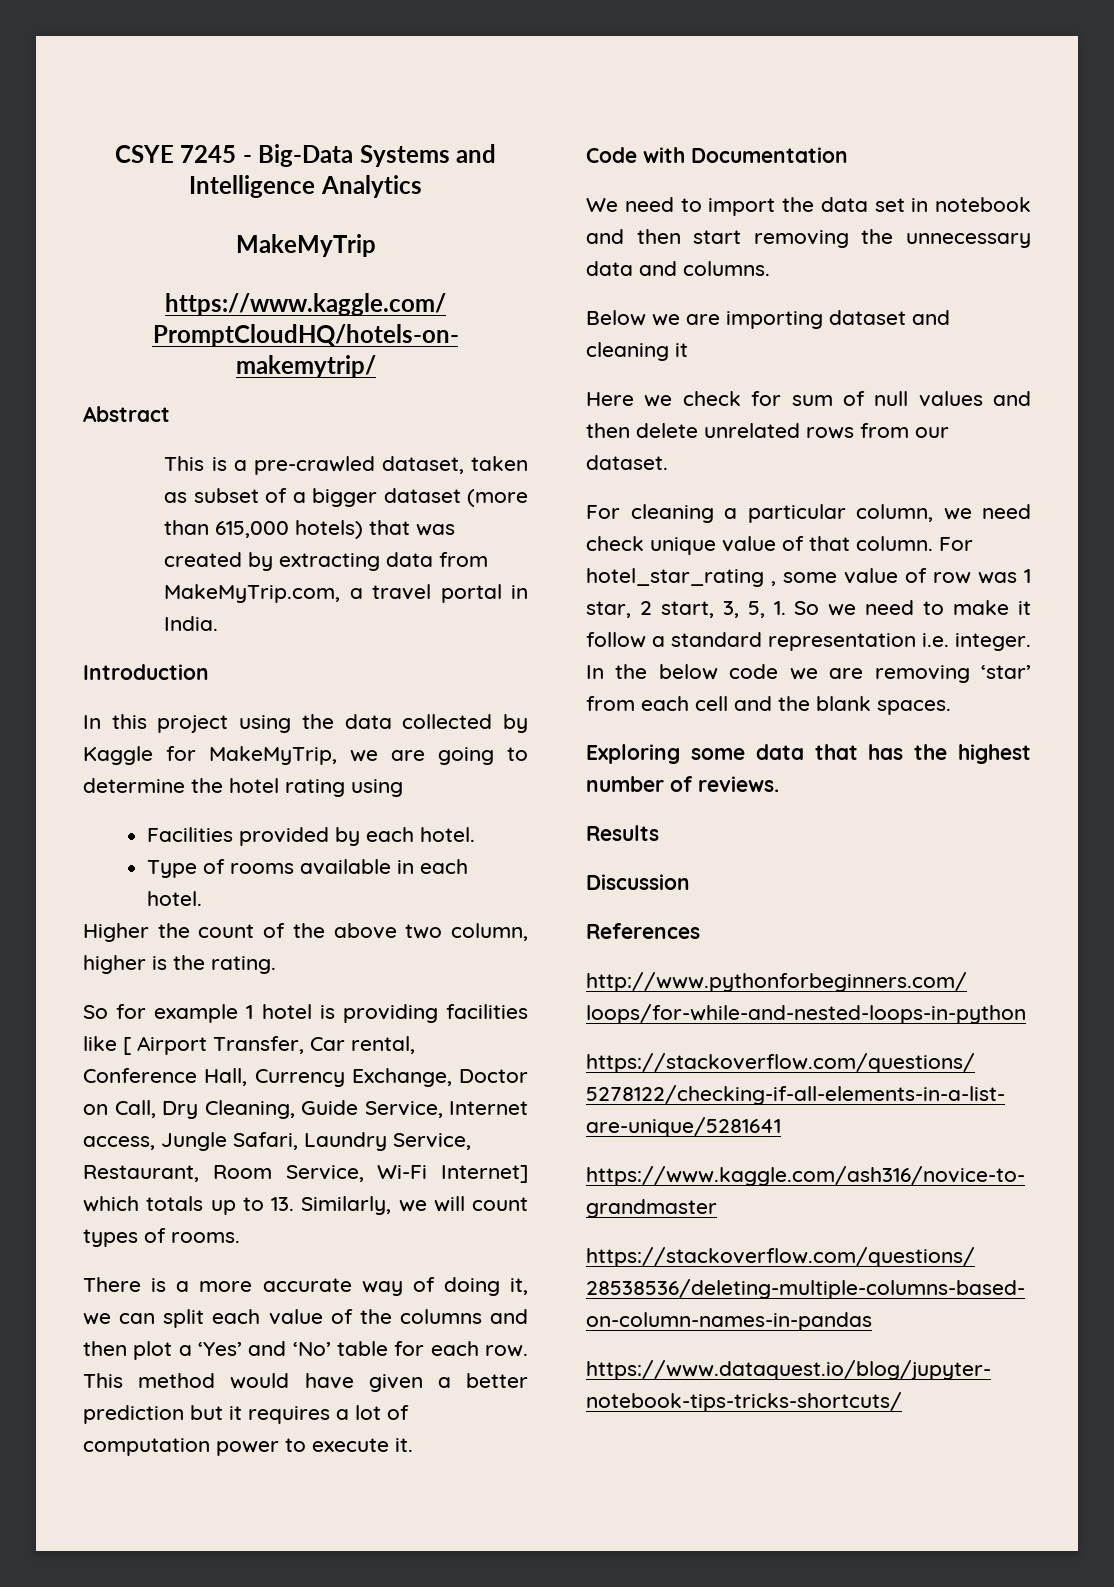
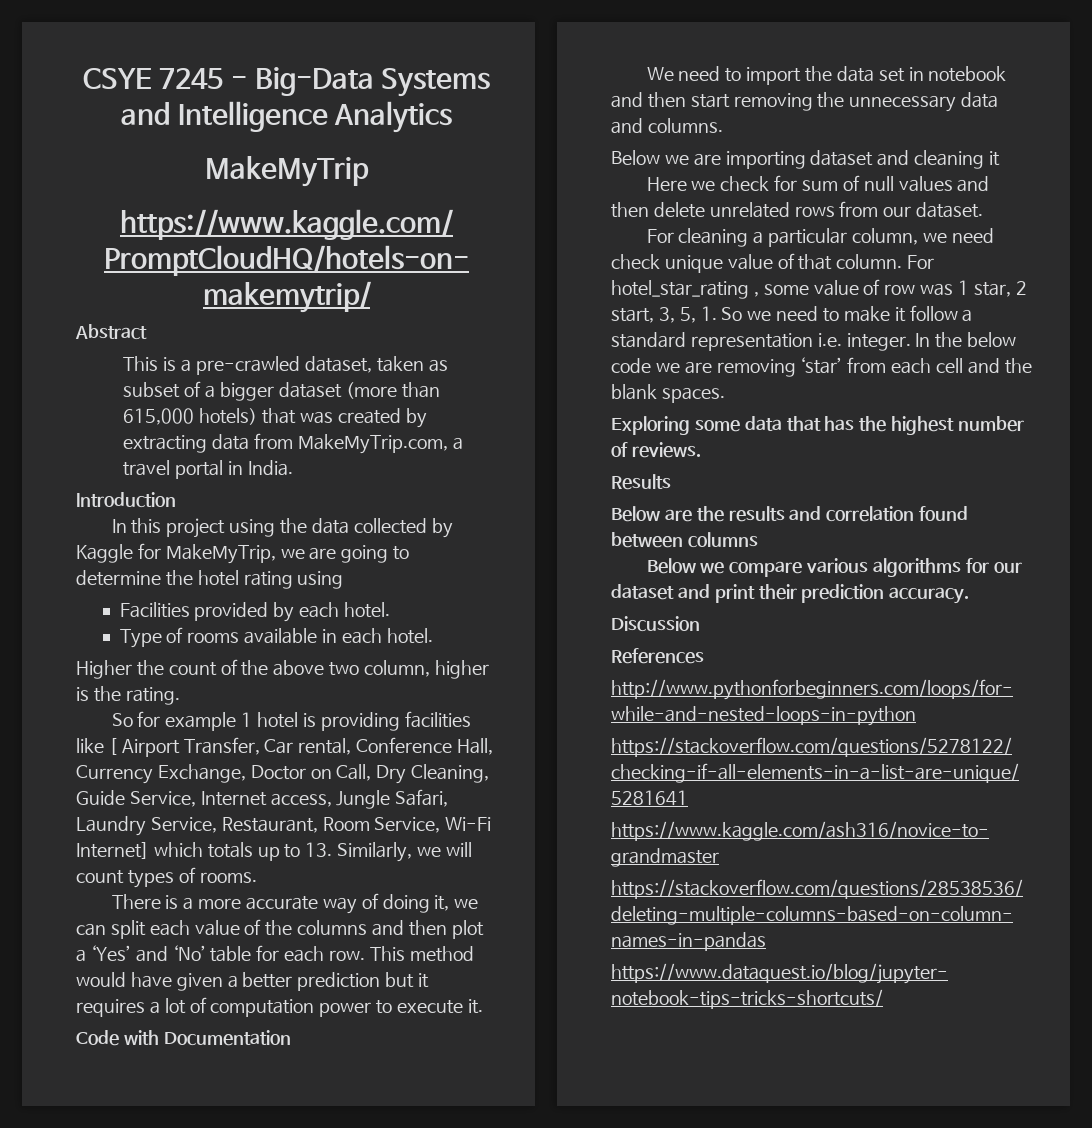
+ Below are the results and correlation found between columns
+ Below we compare various algorithms for our dataset and print their prediction accuracy.

